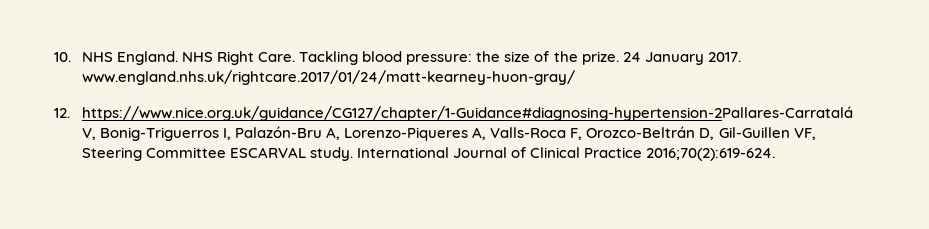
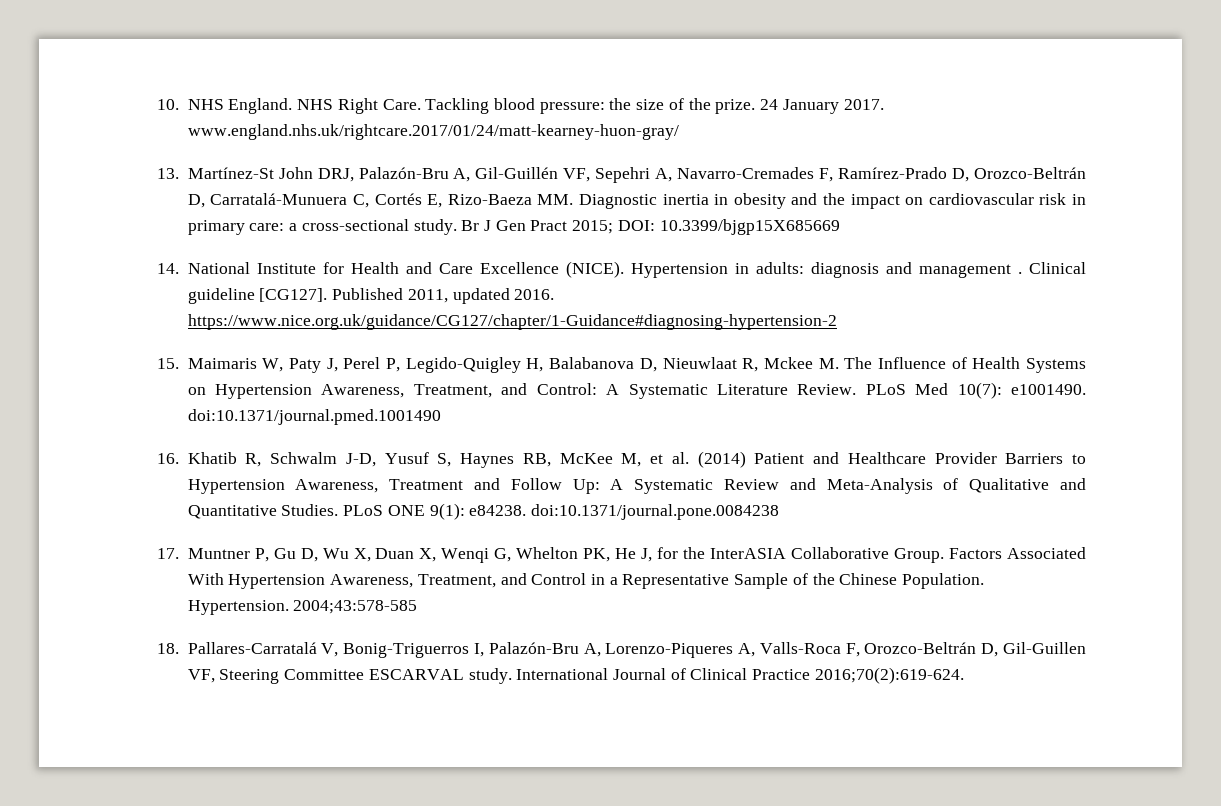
- 12. https://www.nice.org.uk/guidance/CG127/chapter/1-Guidance#diagnosing-hypertension-2Pallares-Carratalá V, Bonig-Triguerros I, Palazón-Bru A, Lorenzo-Piqueres A, Valls-Roca F, Orozco-Beltrán D, Gil-Guillen VF, Steering Committee ESCARVAL study.
+ 13. Martínez-St John DRJ, Palazón-Bru A, Gil-Guillén VF, Sepehri A, Navarro-Cremades F, Ramírez-Prado D, Orozco-Beltrán D, Carratalá-Munuera C, Cortés E, Rizo-Baeza MM. Diagnostic inertia in obesity and the impact on cardiovascular risk in primary care: a cross-sectional study. Br J Gen Pract 2015; DOI: 10.3399/bjgp15X685669
+ 14. National Institute for Health and Care Excellence (NICE). Hypertension in adults: diagnosis and management . Clinical guideline [CG127]. Published 2011, updated 2016. https://www.nice.org.uk/guidance/CG127/chapter/1-Guidance#diagnosing-hypertension-2
+ 15. Maimaris W, Paty J, Perel P, Legido-Quigley H, Balabanova D, Nieuwlaat R, Mckee M. The Influence of Health Systems on Hypertension Awareness, Treatment, and Control: A Systematic Literature Review. PLoS Med 10(7): e1001490. doi:10.1371/journal.pmed.1001490
+ 16. Khatib R, Schwalm J-D, Yusuf S, Haynes RB, McKee M, et al. (2014) Patient and Healthcare Provider Barriers to Hypertension Awareness, Treatment and Follow Up: A Systematic Review and Meta-Analysis of Qualitative and Quantitative Studies. PLoS ONE 9(1): e84238. doi:10.1371/journal.pone.0084238
+ 17. Muntner P, Gu D, Wu X, Duan X, Wenqi G, Whelton PK, He J, for the InterASIA Collaborative Group. Factors Associated With Hypertension Awareness, Treatment, and Control in a Representative Sample of the Chinese Population. Hypertension. 2004;43:578-585
+ 18. Pallares-Carratalá V, Bonig-Triguerros I, Palazón-Bru A, Lorenzo-Piqueres A, Valls-Roca F, Orozco-Beltrán D, Gil-Guillen VF, Steering Committee ESCARVAL study.

